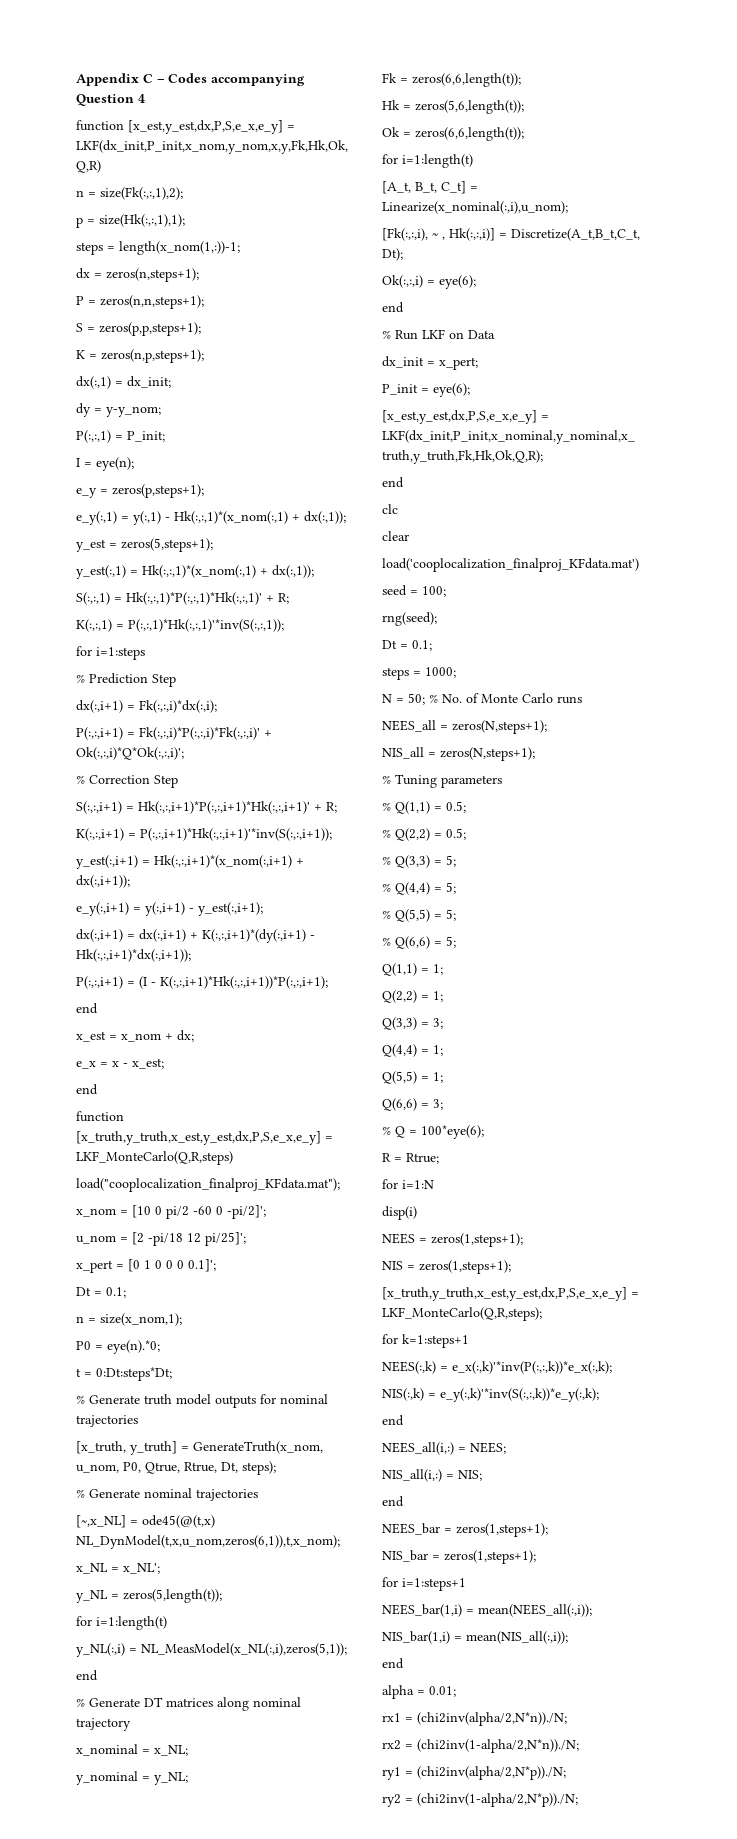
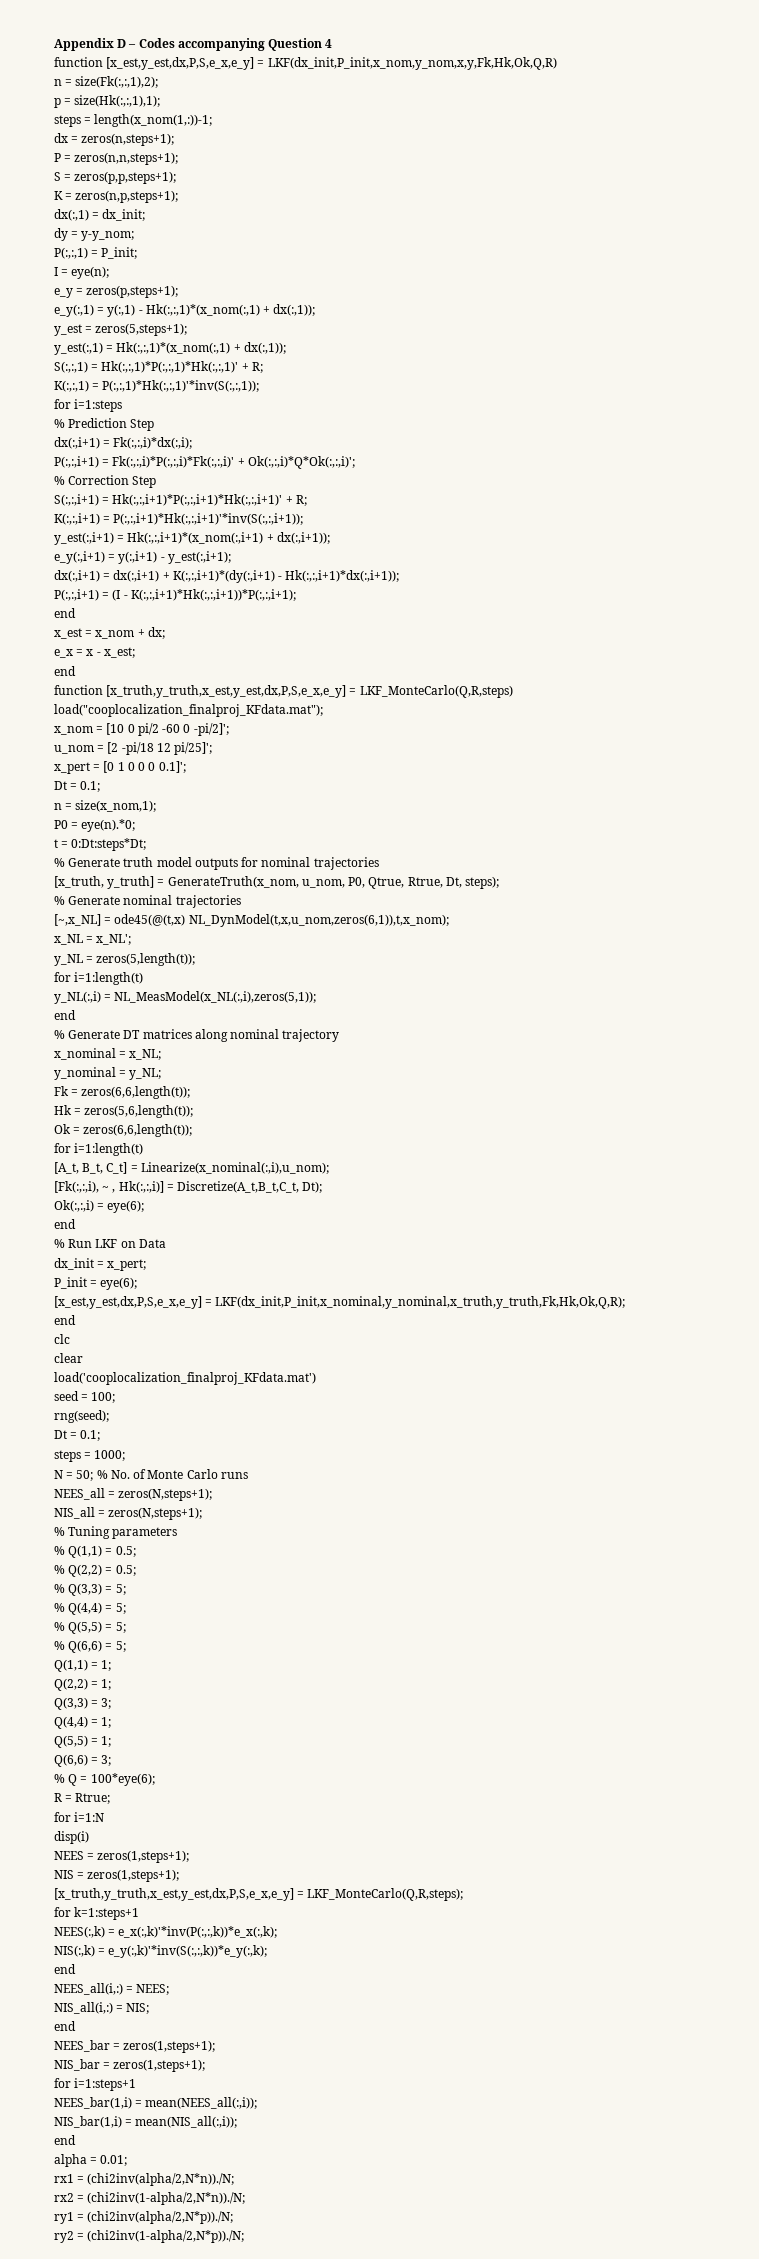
- Appendix C – Codes accompanying Question 4
+ Appendix D – Codes accompanying Question 4

